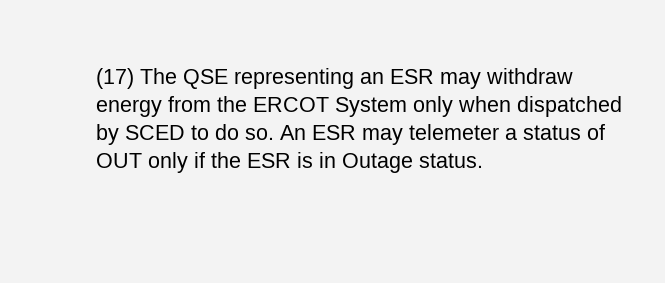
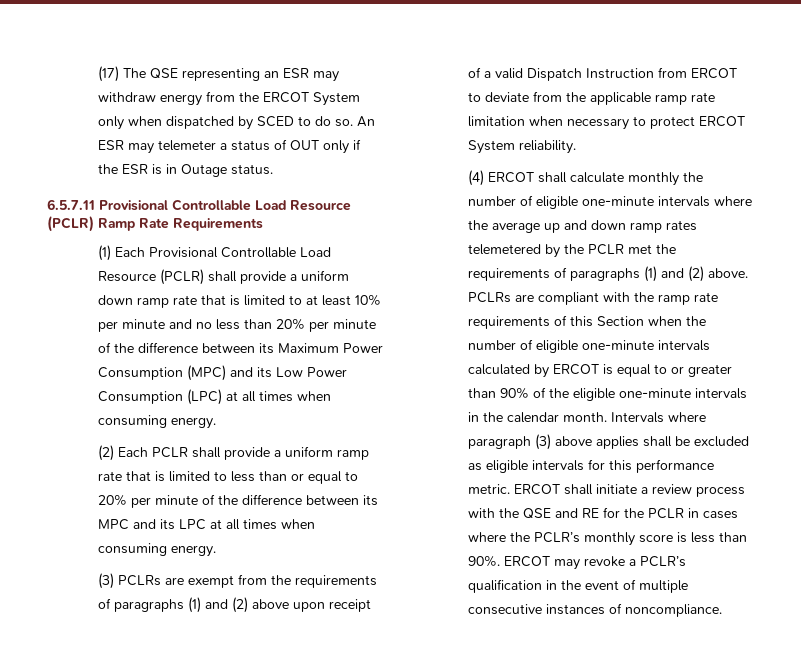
+ 6.5.7.11 Provisional Controllable Load Resource (PCLR) Ramp Rate Requirements
+ (1) Each Provisional Controllable Load Resource (PCLR) shall provide a uniform down ramp rate that is limited to at least 10% per minute and no less than 20% per minute of the difference between its Maximum Power Consumption (MPC) and its Low Power Consumption (LPC) at all times when consuming energy.
+ (2) Each PCLR shall provide a uniform ramp rate that is limited to less than or equal to 20% per minute of the difference between its MPC and its LPC at all times when consuming energy.
+ (3) PCLRs are exempt from the requirements of paragraphs (1) and (2) above upon receipt of a valid Dispatch Instruction from ERCOT to deviate from the applicable ramp rate limitation when necessary to protect ERCOT System reliability.
+ (4) ERCOT shall calculate monthly the number of eligible one-minute intervals where the average up and down ramp rates telemetered by the PCLR met the requirements of paragraphs (1) and (2) above. PCLRs are compliant with the ramp rate requirements of this Section when the number of eligible one-minute intervals calculated by ERCOT is equal to or greater than 90% of the eligible one-minute intervals in the calendar month. Intervals where paragraph (3) above applies shall be excluded as eligible intervals for this performance metric. ERCOT shall initiate a review process with the QSE and RE for the PCLR in cases where the PCLR’s monthly score is less than 90%. ERCOT may revoke a PCLR’s qualification in the event of multiple consecutive instances of noncompliance.

